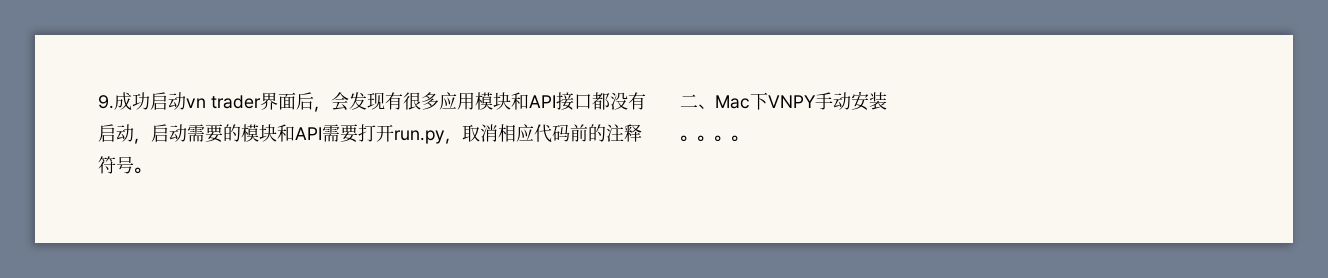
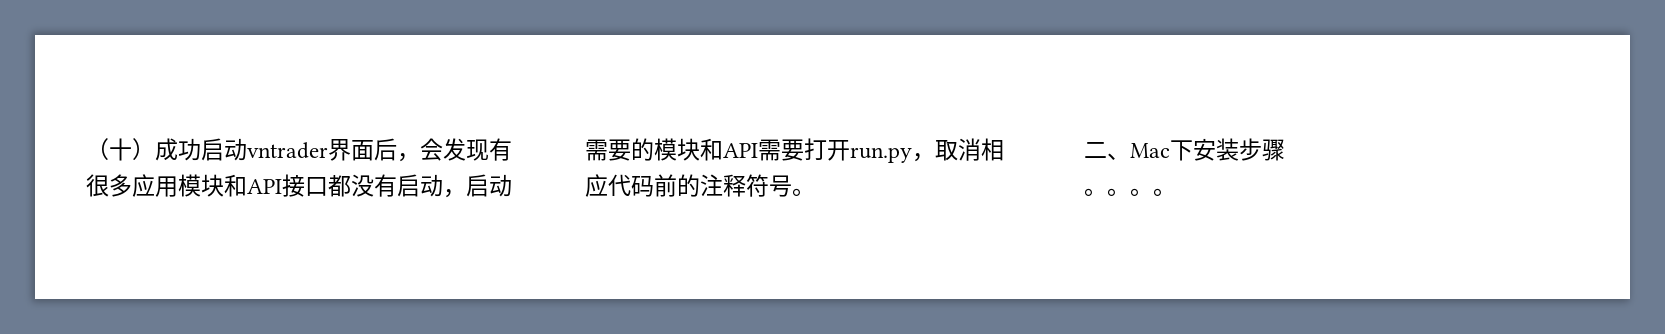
- 9.成功启动vn trader界面后，会发现有很多应用模块和API接口都没有启动，启动需要的模块和API需要打开run.py，取消相应代码前的注释符号。
+ （十）成功启动vntrader界面后，会发现有很多应用模块和API接口都没有启动，启动需要的模块和API需要打开run.py，取消相应代码前的注释符号。
- 二、Mac下VNPY手动安装
+ 二、Mac下安装步骤

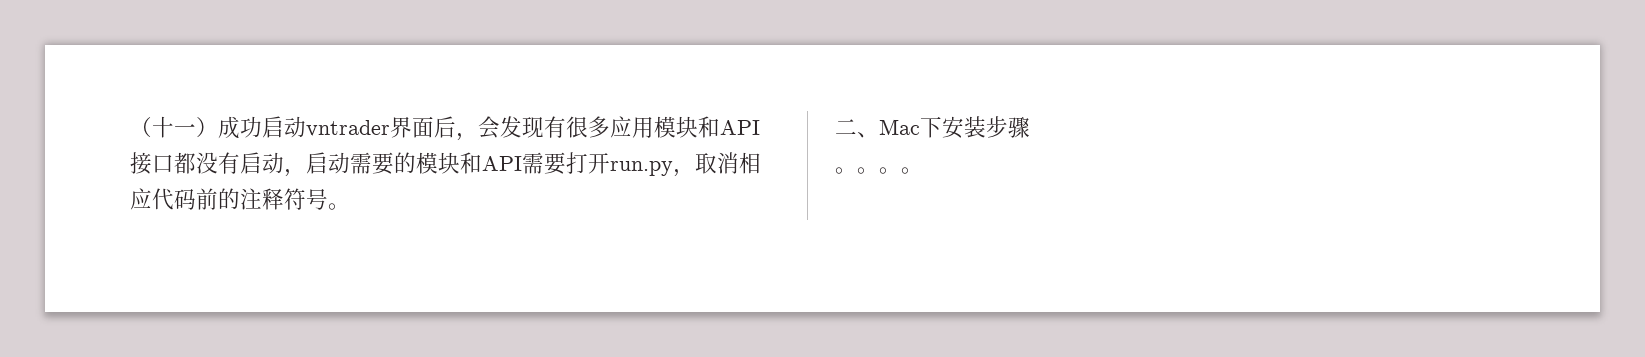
- （十）成功启动vntrader界面后，会发现有很多应用模块和API接口都没有启动，启动需要的模块和API需要打开run.py，取消相应代码前的注释符号。
+ （十一）成功启动vntrader界面后，会发现有很多应用模块和API接口都没有启动，启动需要的模块和API需要打开run.py，取消相应代码前的注释符号。

